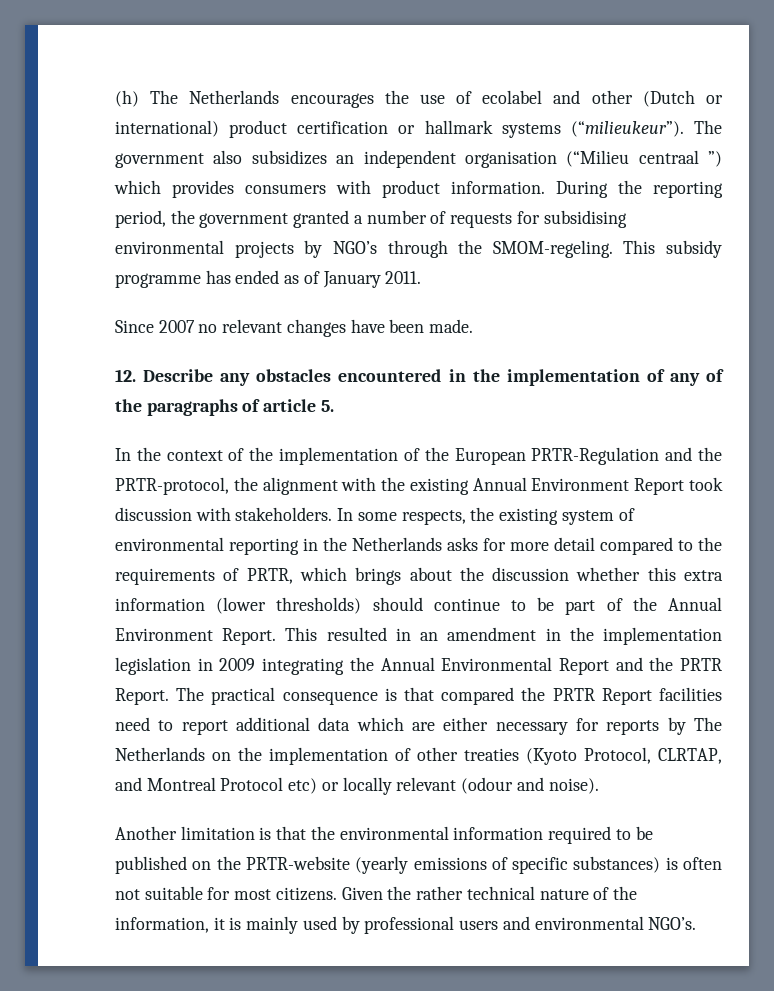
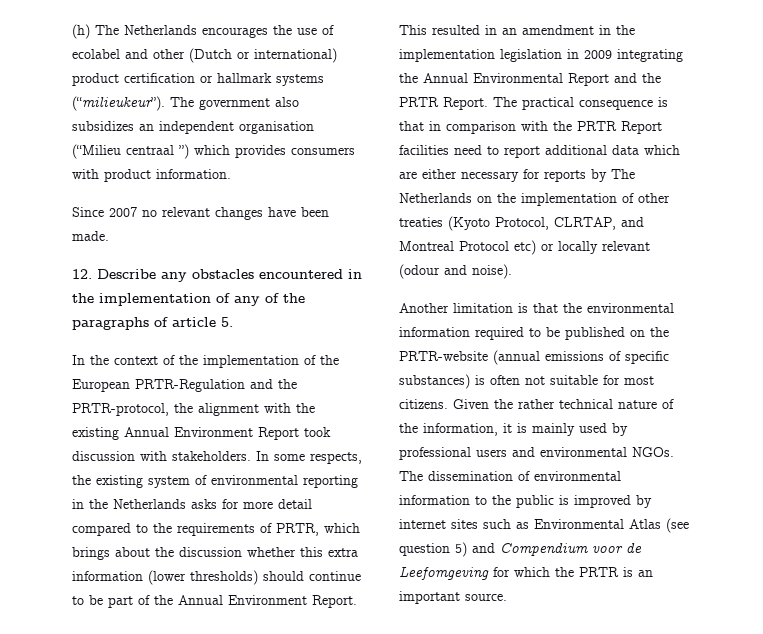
- During the reporting period, the government granted a number of requests for subsidising environmental projects by NGO’s through the SMOM-regeling. This subsidy programme has ended as of January 2011.
- The practical consequence is that compared the PRTR Report facilities need to report additional data which are either necessary for reports by The Netherlands on the implementation of other treaties (Kyoto Protocol, CLRTAP, and Montreal Protocol etc) or locally relevant (odour and noise).
+ The practical consequence is that in comparison with the PRTR Report facilities need to report additional data which are either necessary for reports by The Netherlands on the implementation of other treaties (Kyoto Protocol, CLRTAP, and Montreal Protocol etc) or locally relevant (odour and noise).
- Another limitation is that the environmental information required to be published on the PRTR-website (yearly emissions of specific substances) is often not suitable for most citizens.
+ Another limitation is that the environmental information required to be published on the PRTR-website (annual emissions of specific substances) is often not suitable for most citizens.
- Given the rather technical nature of the information, it is mainly used by professional users and environmental NGO’s.
+ Given the rather technical nature of the information, it is mainly used by professional users and environmental NGOs. The dissemination of environmental information to the public is improved by internet sites such as Environmental Atlas (see question 5) and Compendium voor de Leefomgeving for which the PRTR is an important source.

